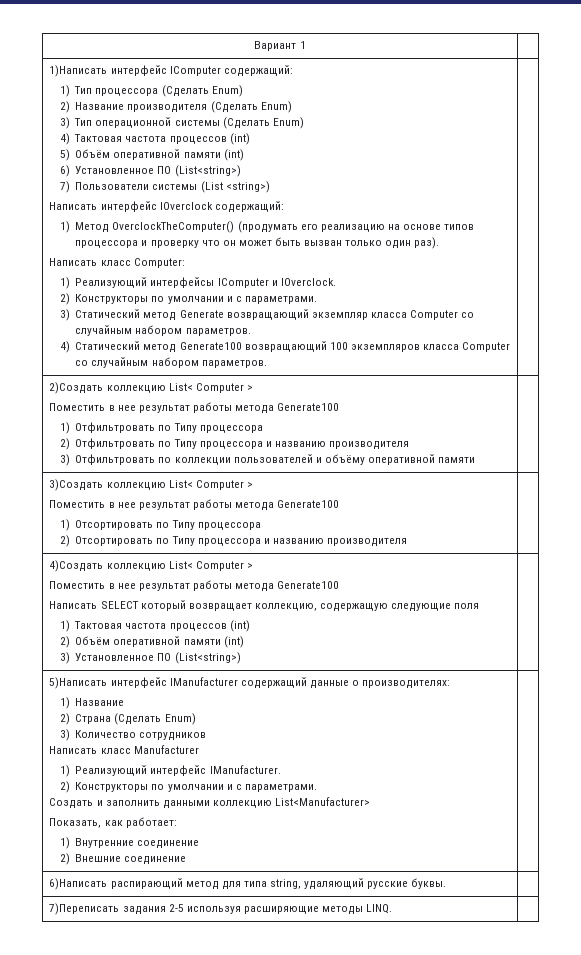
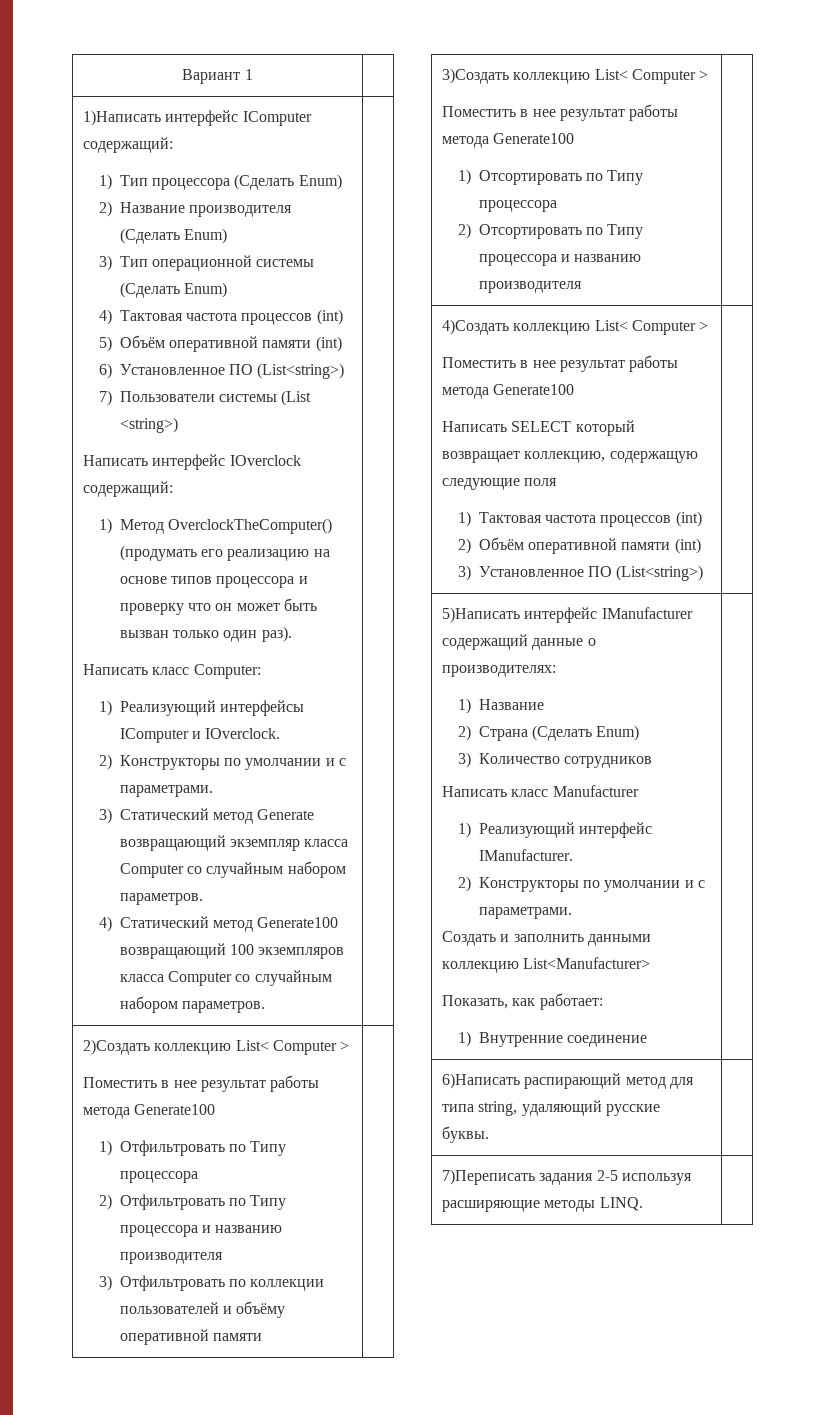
- 2) Внешние соединение

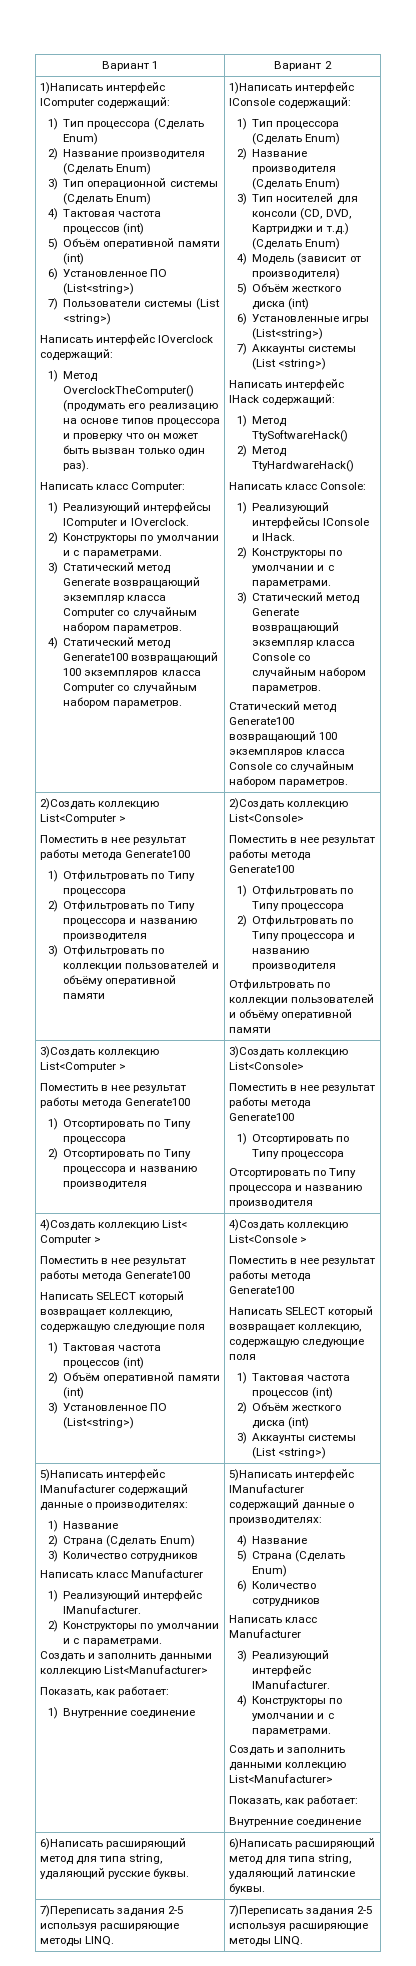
- Вариант 1 |
+ Вариант 1 | Вариант 2
- 2)Создать коллекцию List< Computer >
+ 1)Написать интерфейс IConsole содержащий:
+ 1) Тип процессора (Сделать Enum)
+ 2) Название производителя (Сделать Enum)
+ 3) Тип носителей для консоли (CD, DVD, Картриджи и т.д.) (Сделать Enum)
+ 4) Модель (зависит от производителя)
+ 5) Объём жесткого диска (int)
+ 6) Установленные игры (List<string>)
+ 7) Аккаунты системы (List <string>)
+ Написать интерфейс IHack содержащий:
+ 1) Метод TtySoftwareHack()
+ 2) Метод TtyHardwareHack()
+ Написать класс Console:
+ 1) Реализующий интерфейсы IConsole и IHack.
+ 2) Конструкторы по умолчании и с параметрами.
+ 3) Статический метод Generate возвращающий экземпляр класса Console со случайным набором параметров.
+ Статический метод Generate100 возвращающий 100 экземпляров класса Console со случайным набором параметров.
+ 2)Создать коллекцию List<Computer >
  Поместить в нее результат работы метода Generate100
  1) Отфильтровать по Типу процессора
  2) Отфильтровать по Типу процессора и названию производителя
- 3) Отфильтровать по коллекции пользователей и объёму оперативной памяти |
+ 3) Отфильтровать по коллекции пользователей и объёму оперативной памяти
- 3)Создать коллекцию List< Computer >
+ 2)Создать коллекцию List<Console>
+ Поместить в нее результат работы метода Generate100
+ 1) Отфильтровать по Типу процессора
+ 2) Отфильтровать по Типу процессора и названию производителя
+ Отфильтровать по коллекции пользователей и объёму оперативной памяти
+ 3)Создать коллекцию List<Computer >
  Поместить в нее результат работы метода Generate100
  1) Отсортировать по Типу процессора
- 2) Отсортировать по Типу процессора и названию производителя |
+ 2) Отсортировать по Типу процессора и названию производителя
+ 3)Создать коллекцию List<Console>
+ Поместить в нее результат работы метода Generate100
+ 1) Отсортировать по Типу процессора
+ Отсортировать по Типу процессора и названию производителя
+ 4)Создать коллекцию List<Console >
+ Поместить в нее результат работы метода Generate100
+ Написать SELECT который возвращает коллекцию, содержащую следующие поля
+ 1) Тактовая частота процессов (int)
+ 2) Объём жесткого диска (int)
+ 3) Аккаунты системы (List <string>)
- 1) Внутренние соединение |
- 6)Написать распирающий метод для типа string, удаляющий русские буквы. |
+ 1) Внутренние соединение | 5)Написать интерфейс IManufacturer содержащий данные о производителях:
+ 4) Название
+ 5) Страна (Сделать Enum)
+ 6) Количество сотрудников
+ Написать класс Manufacturer
+ 3) Реализующий интерфейс IManufacturer.
+ 4) Конструкторы по умолчании и с параметрами.
+ Создать и заполнить данными коллекцию List<Manufacturer>
+ Показать, как работает:
+ Внутренние соединение
+ 6)Написать расширяющий метод для типа string, удаляющий русские буквы. | 6)Написать расширяющий метод для типа string, удаляющий латинские буквы.
- 7)Переписать задания 2-5 используя расширяющие методы LINQ. |
+ 7)Переписать задания 2-5 используя расширяющие методы LINQ. | 7)Переписать задания 2-5 используя расширяющие методы LINQ.

